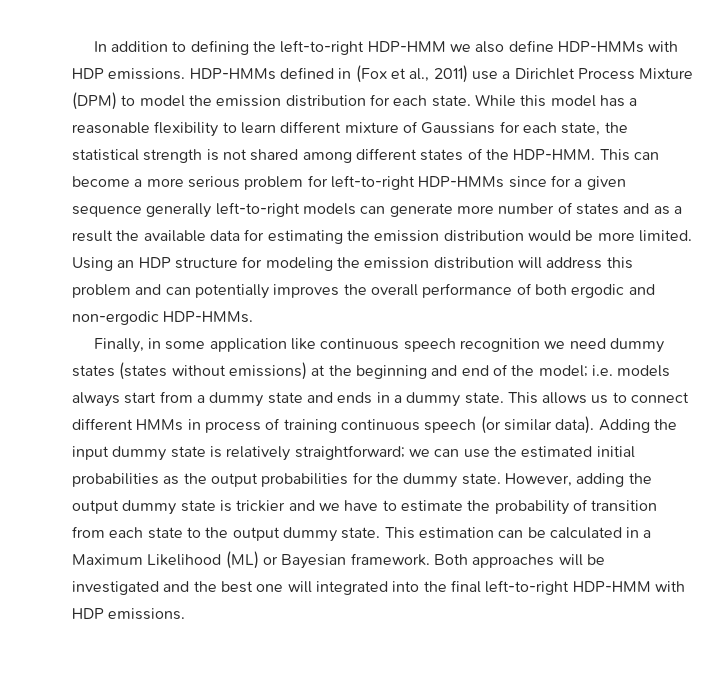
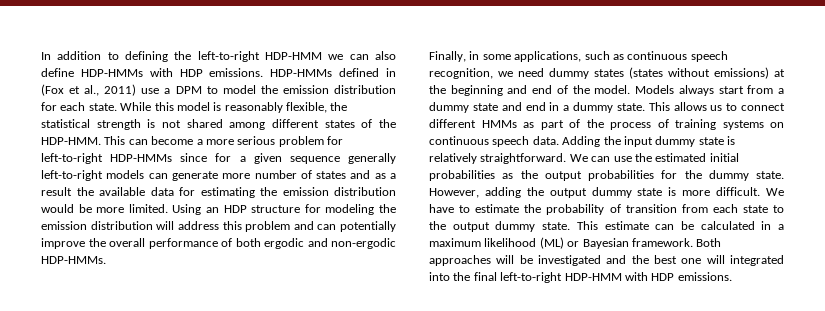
- In addition to defining the left-to-right HDP-HMM we also define HDP-HMMs with HDP emissions.
+ In addition to defining the left-to-right HDP-HMM we can also define HDP-HMMs with HDP emissions.
- HDP-HMMs defined in (Fox et al., 2011) use a Dirichlet Process Mixture (DPM) to model the emission distribution for each state.
+ HDP-HMMs defined in (Fox et al., 2011) use a DPM to model the emission distribution for each state.
- While this model has a reasonable flexibility to learn different mixture of Gaussians for each state, the statistical strength is not shared among different states of the HDP-HMM.
+ While this model is reasonably flexible, the statistical strength is not shared among different states of the HDP-HMM.
- Using an HDP structure for modeling the emission distribution will address this problem and can potentially improves the overall performance of both ergodic and non-ergodic HDP-HMMs.
+ Using an HDP structure for modeling the emission distribution will address this problem and can potentially improve the overall performance of both ergodic and non-ergodic HDP-HMMs.
- Finally, in some application like continuous speech recognition we need dummy states (states without emissions) at the beginning and end of the model; i.e. models always start from a dummy state and ends in a dummy state.
+ Finally, in some applications, such as continuous speech recognition, we need dummy states (states without emissions) at the beginning and end of the model. Models always start from a dummy state and end in a dummy state.
- This allows us to connect different HMMs in process of training continuous speech (or similar data).
+ This allows us to connect different HMMs as part of the process of training systems on continuous speech data.
- Adding the input dummy state is relatively straightforward; we can use the estimated initial probabilities as the output probabilities for the dummy state.
+ Adding the input dummy state is relatively straightforward. We can use the estimated initial probabilities as the output probabilities for the dummy state.
- However, adding the output dummy state is trickier and we have to estimate the probability of transition from each state to the output dummy state.
+ However, adding the output dummy state is more difficult. We have to estimate the probability of transition from each state to the output dummy state.
- This estimation can be calculated in a Maximum Likelihood (ML) or Bayesian framework.
+ This estimate can be calculated in a maximum likelihood (ML) or Bayesian framework.

